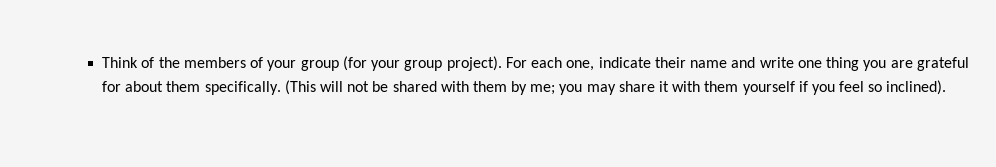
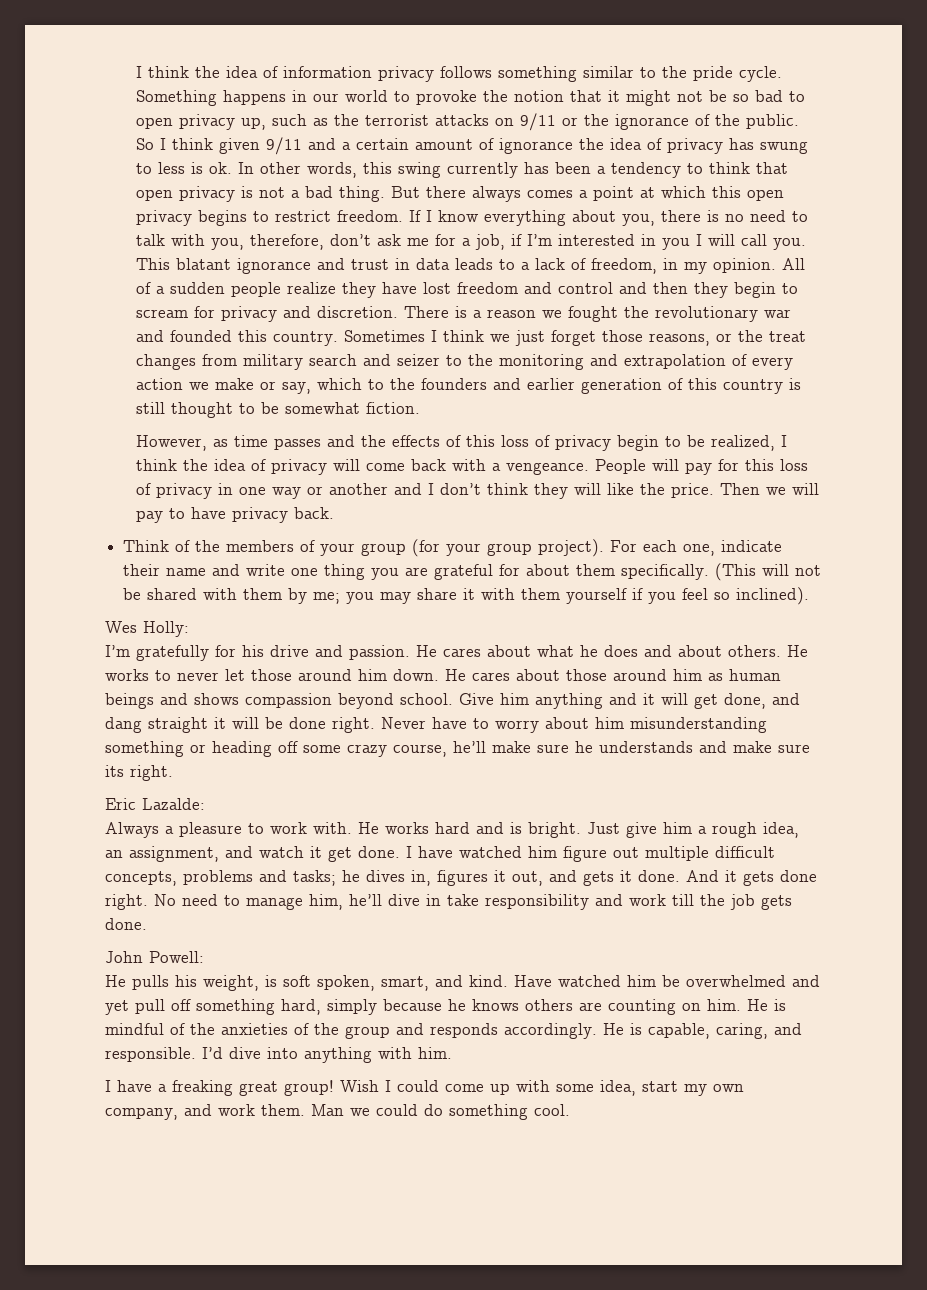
+ I think the idea of information privacy follows something similar to the pride cycle. Something happens in our world to provoke the notion that it might not be so bad to open privacy up, such as the terrorist attacks on 9/11 or the ignorance of the public. So I think given 9/11 and a certain amount of ignorance the idea of privacy has swung to less is ok. In other words, this swing currently has been a tendency to think that open privacy is not a bad thing. But there always comes a point at which this open privacy begins to restrict freedom. If I know everything about you, there is no need to talk with you, therefore, don’t ask me for a job, if I’m interested in you I will call you. This blatant ignorance and trust in data leads to a lack of freedom, in my opinion. All of a sudden people realize they have lost freedom and control and then they begin to scream for privacy and discretion. There is a reason we fought the revolutionary war and founded this country. Sometimes I think we just forget those reasons, or the treat changes from military search and seizer to the monitoring and extrapolation of every action we make or say, which to the founders and earlier generation of this country is still thought to be somewhat fiction.
+ However, as time passes and the effects of this loss of privacy begin to be realized, I think the idea of privacy will come back with a vengeance. People will pay for this loss of privacy in one way or another and I don’t think they will like the price. Then we will pay to have privacy back.
+ Wes Holly:
+ I’m gratefully for his drive and passion. He cares about what he does and about others. He works to never let those around him down. He cares about those around him as human beings and shows compassion beyond school. Give him anything and it will get done, and dang straight it will be done right. Never have to worry about him misunderstanding something or heading off some crazy course, he’ll make sure he understands and make sure its right.
+ Eric Lazalde:
+ Always a pleasure to work with. He works hard and is bright. Just give him a rough idea, an assignment, and watch it get done. I have watched him figure out multiple difficult concepts, problems and tasks; he dives in, figures it out, and gets it done. And it gets done right. No need to manage him, he’ll dive in take responsibility and work till the job gets done.
+ John Powell:
+ He pulls his weight, is soft spoken, smart, and kind. Have watched him be overwhelmed and yet pull off something hard, simply because he knows others are counting on him. He is mindful of the anxieties of the group and responds accordingly. He is capable, caring, and responsible. I’d dive into anything with him.
+ I have a freaking great group! Wish I could come up with some idea, start my own company, and work them. Man we could do something cool.

